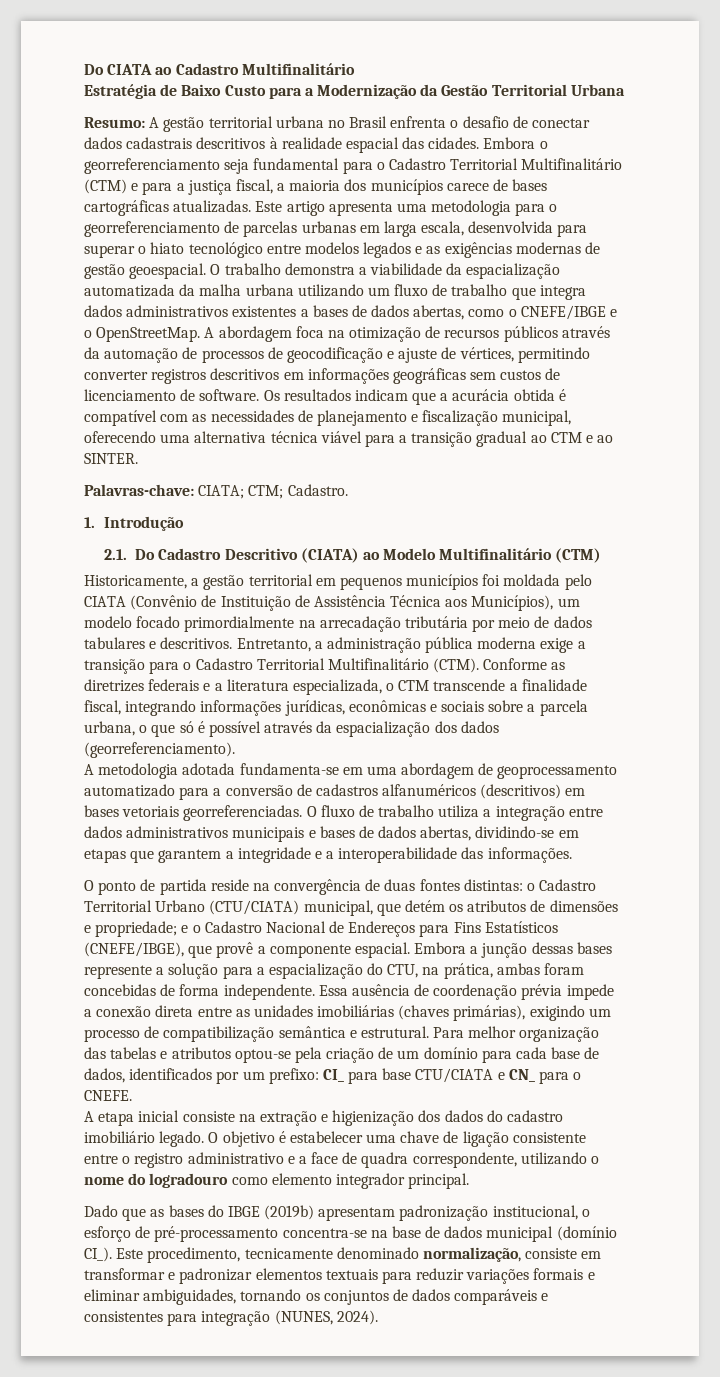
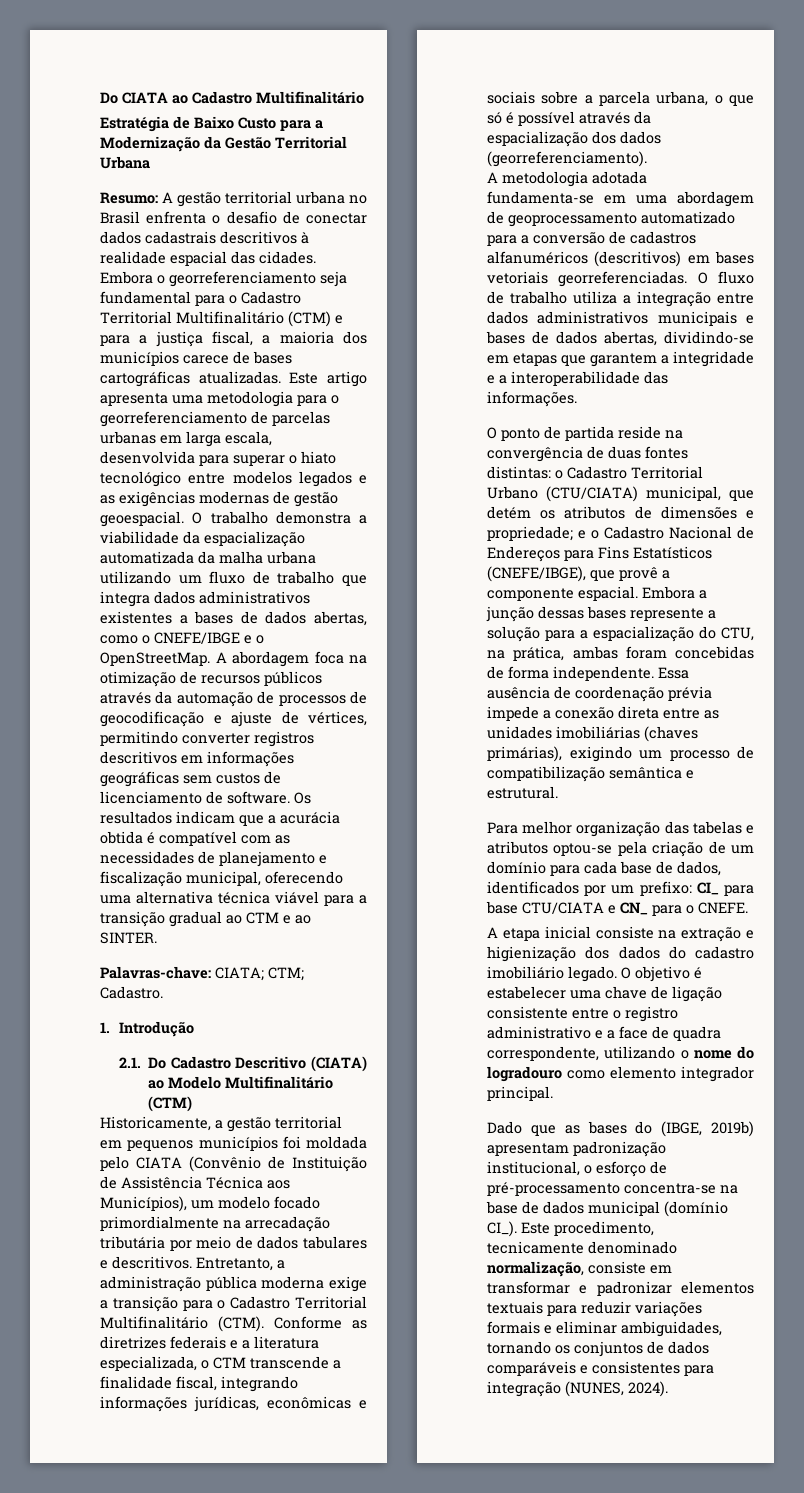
- Essa ausência de coordenação prévia impede a conexão direta entre as unidades imobiliárias (chaves primárias), exigindo um processo de compatibilização semântica e estrutural. Para melhor organização das tabelas e atributos optou-se pela criação de um domínio para cada base de dados, identificados por um prefixo: CI_ para base CTU/CIATA e CN_ para o CNEFE.
+ Essa ausência de coordenação prévia impede a conexão direta entre as unidades imobiliárias (chaves primárias), exigindo um processo de compatibilização semântica e estrutural.
+ Para melhor organização das tabelas e atributos optou-se pela criação de um domínio para cada base de dados, identificados por um prefixo: CI_ para base CTU/CIATA e CN_ para o CNEFE.
- Dado que as bases do IBGE (2019b) apresentam padronização institucional, o esforço de pré-processamento concentra-se na base de dados municipal (domínio CI_).
+ Dado que as bases do (IBGE, 2019b) apresentam padronização institucional, o esforço de pré-processamento concentra-se na base de dados municipal (domínio CI_).

